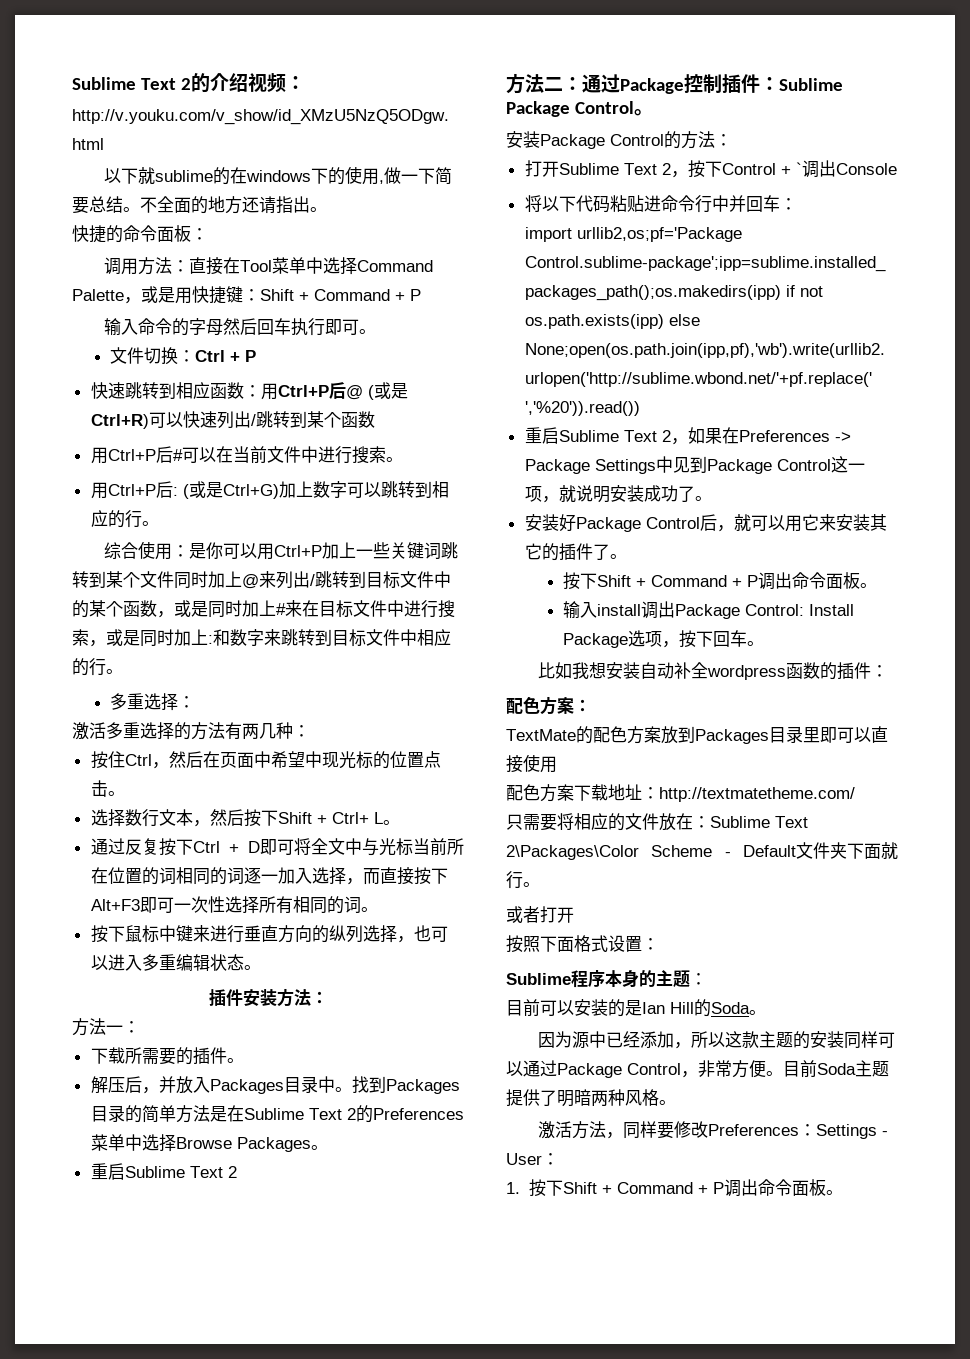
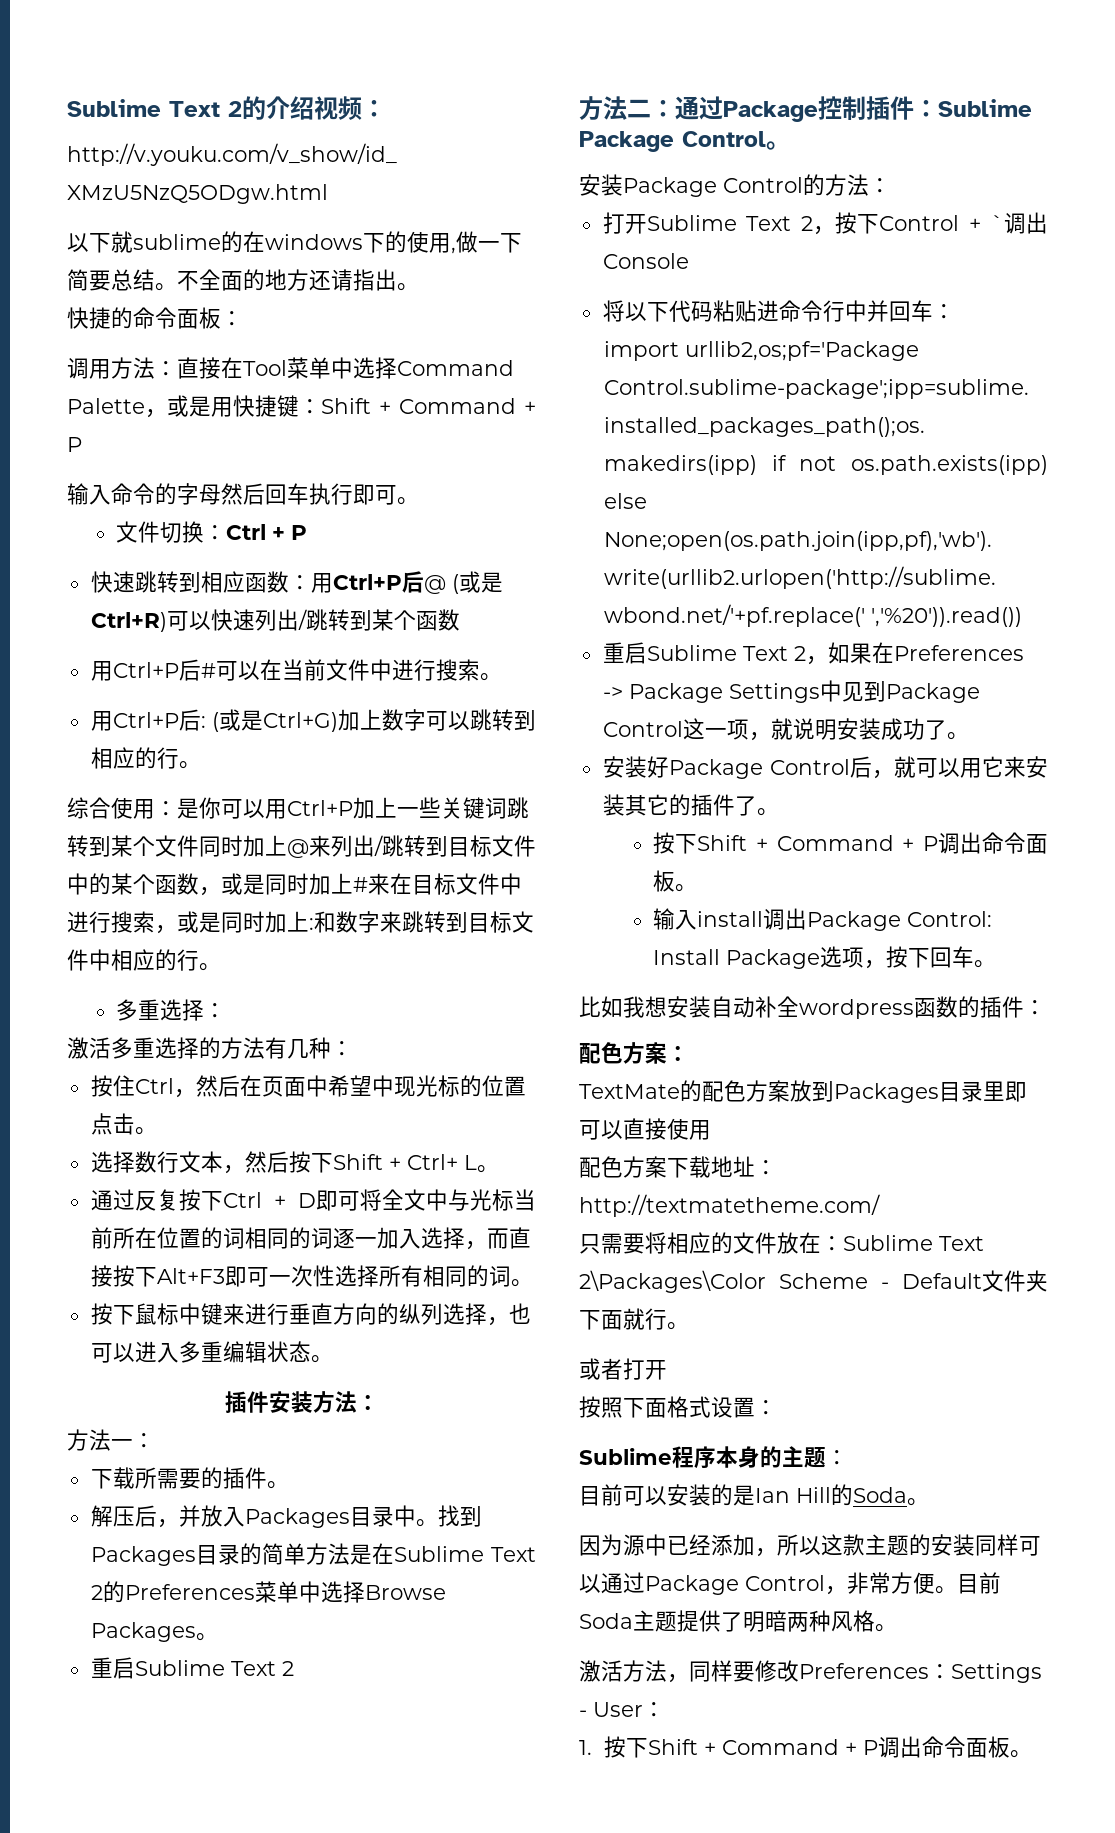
- 激活多重选择的方法有两几种：
+ 激活多重选择的方法有几种：

